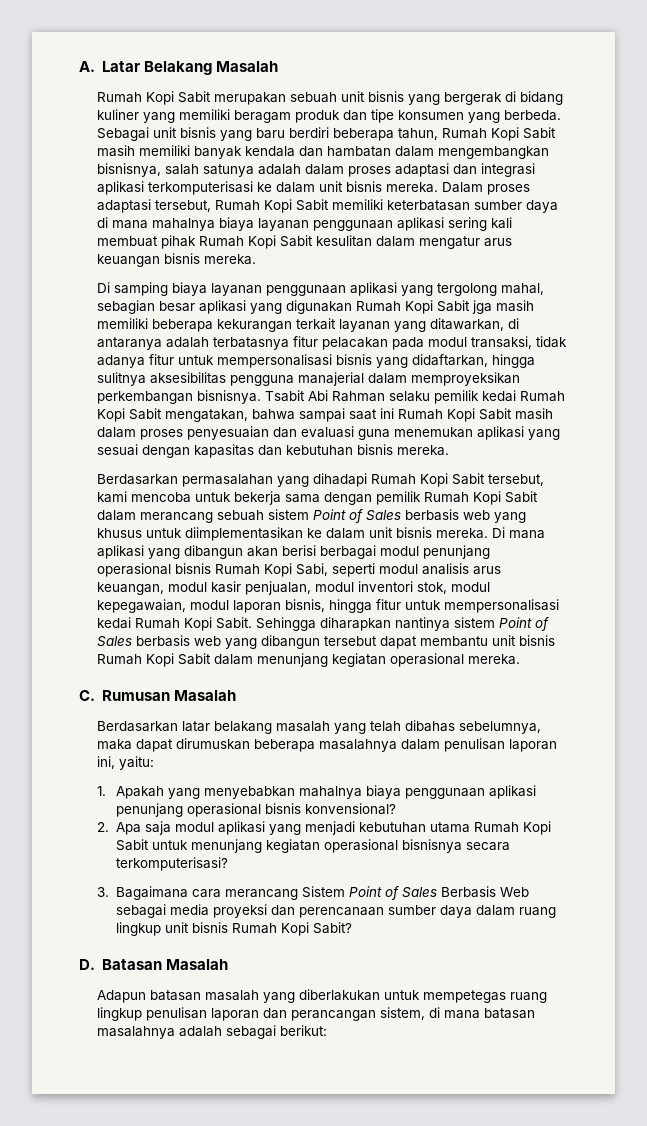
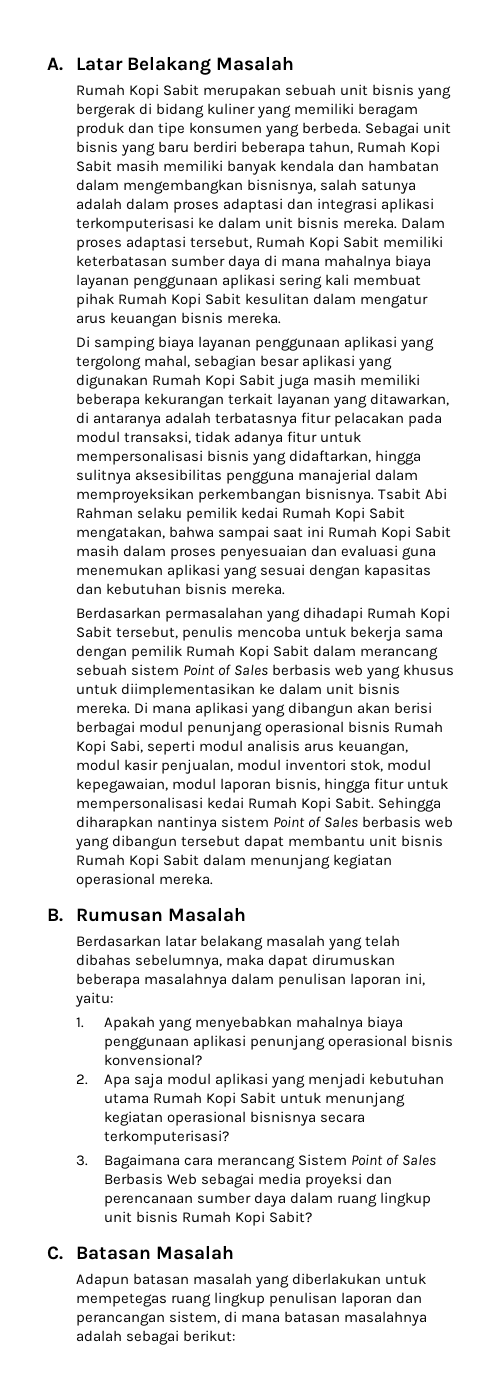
- Di samping biaya layanan penggunaan aplikasi yang tergolong mahal, sebagian besar aplikasi yang digunakan Rumah Kopi Sabit jga masih memiliki beberapa kekurangan terkait layanan yang ditawarkan, di antaranya adalah terbatasnya fitur pelacakan pada modul transaksi, tidak adanya fitur untuk mempersonalisasi bisnis yang didaftarkan, hingga sulitnya aksesibilitas pengguna manajerial dalam memproyeksikan perkembangan bisnisnya.
+ Di samping biaya layanan penggunaan aplikasi yang tergolong mahal, sebagian besar aplikasi yang digunakan Rumah Kopi Sabit juga masih memiliki beberapa kekurangan terkait layanan yang ditawarkan, di antaranya adalah terbatasnya fitur pelacakan pada modul transaksi, tidak adanya fitur untuk mempersonalisasi bisnis yang didaftarkan, hingga sulitnya aksesibilitas pengguna manajerial dalam memproyeksikan perkembangan bisnisnya.
- Berdasarkan permasalahan yang dihadapi Rumah Kopi Sabit tersebut, kami mencoba untuk bekerja sama dengan pemilik Rumah Kopi Sabit dalam merancang sebuah sistem Point of Sales berbasis web yang khusus untuk diimplementasikan ke dalam unit bisnis mereka.
+ Berdasarkan permasalahan yang dihadapi Rumah Kopi Sabit tersebut, penulis mencoba untuk bekerja sama dengan pemilik Rumah Kopi Sabit dalam merancang sebuah sistem Point of Sales berbasis web yang khusus untuk diimplementasikan ke dalam unit bisnis mereka.
- C. Rumusan Masalah
+ B. Rumusan Masalah
- D. Batasan Masalah
+ C. Batasan Masalah

